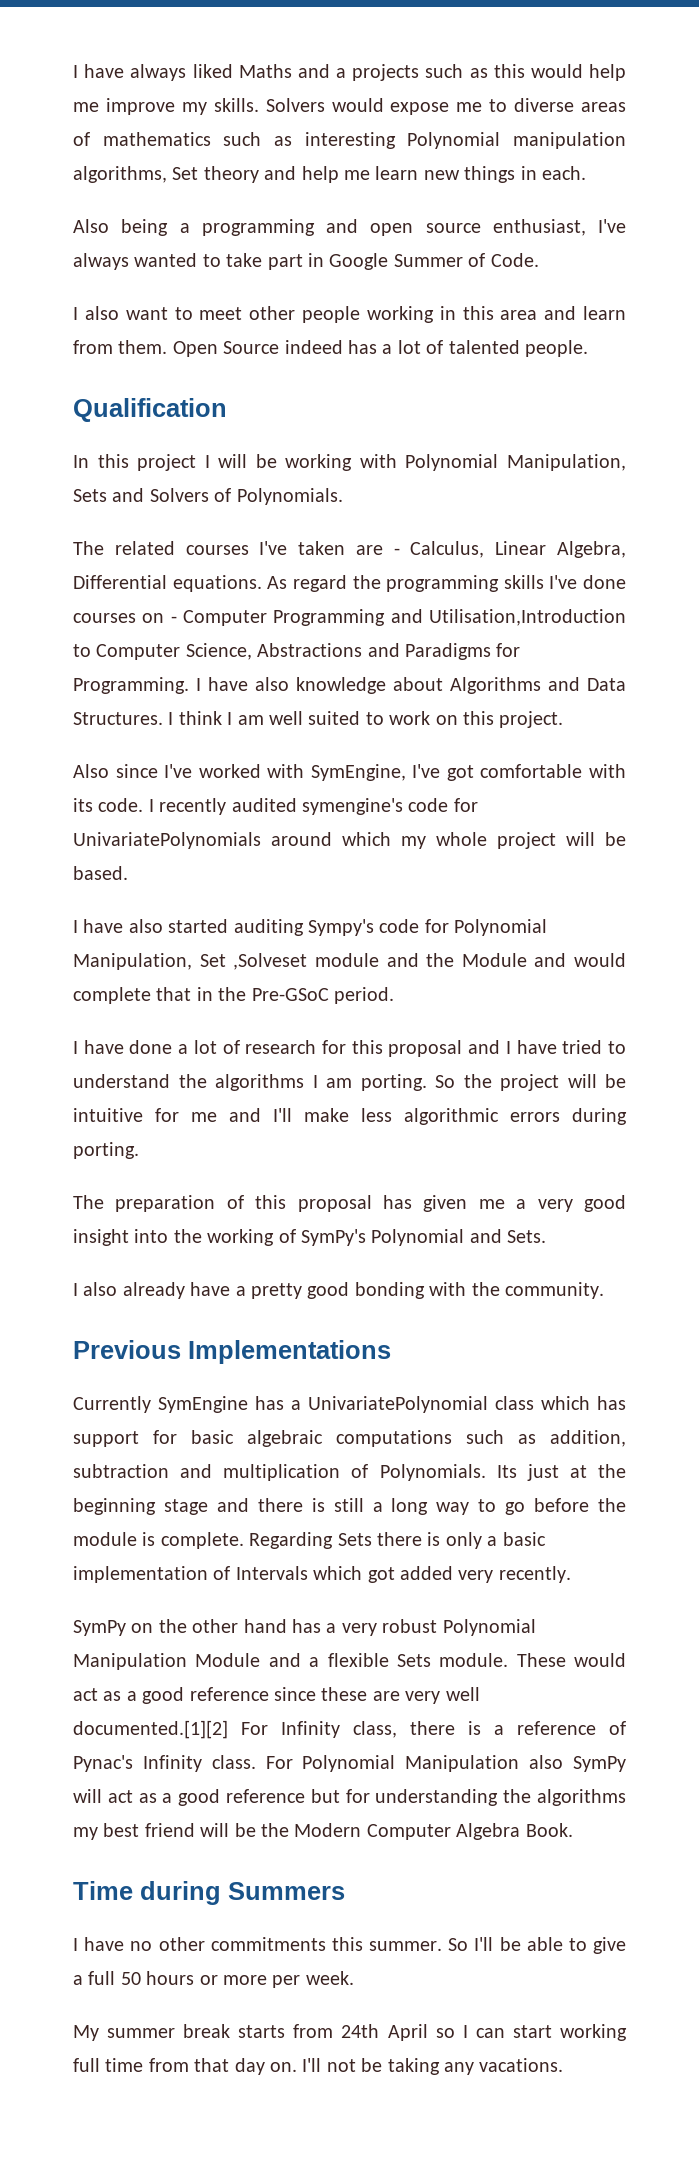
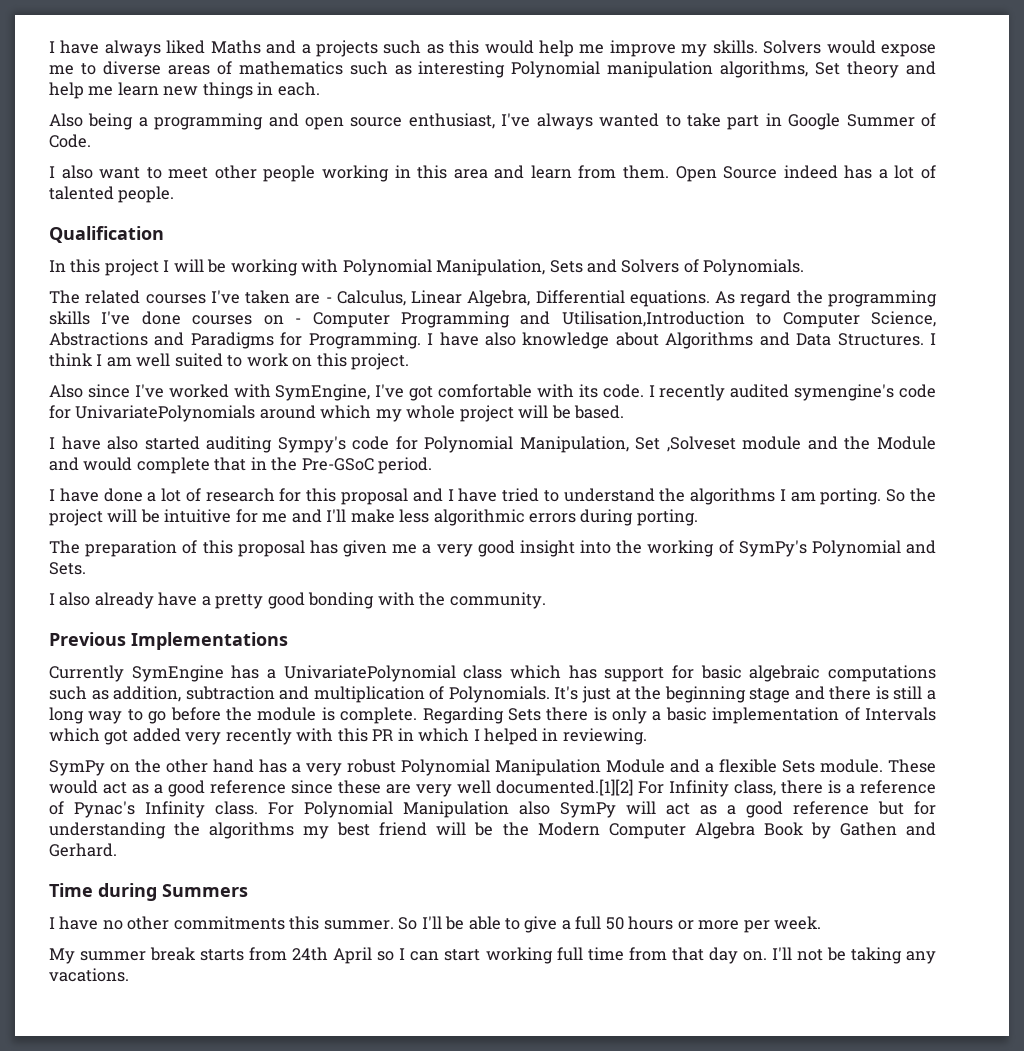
- Its just at the beginning stage and there is still a long way to go before the module is complete.
+ It's just at the beginning stage and there is still a long way to go before the module is complete.
- Regarding Sets there is only a basic implementation of Intervals which got added very recently.
+ Regarding Sets there is only a basic implementation of Intervals which got added very recently with this PR in which I helped in reviewing.
- For Polynomial Manipulation also SymPy will act as a good reference but for understanding the algorithms my best friend will be the Modern Computer Algebra Book.
+ For Polynomial Manipulation also SymPy will act as a good reference but for understanding the algorithms my best friend will be the Modern Computer Algebra Book by Gathen and Gerhard.

